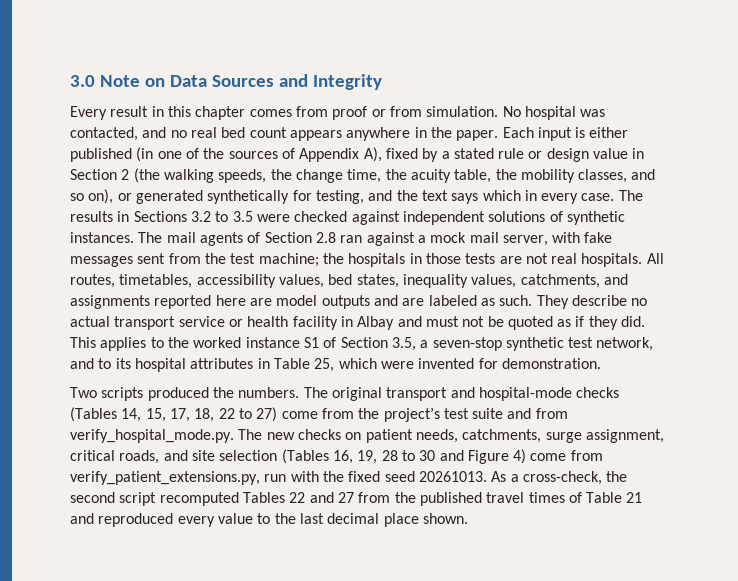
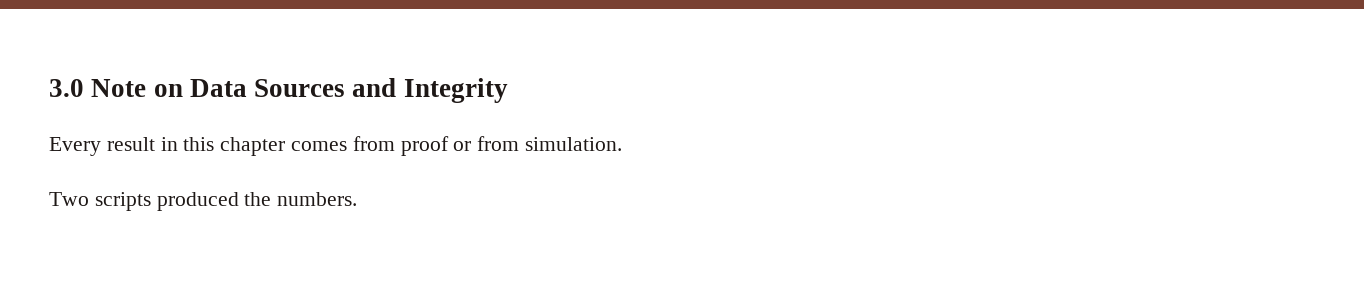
- No hospital was contacted, and no real bed count appears anywhere in the paper. Each input is either published (in one of the sources of Appendix A), fixed by a stated rule or design value in Section 2 (the walking speeds, the change time, the acuity table, the mobility classes, and so on), or generated synthetically for testing, and the text says which in every case. The results in Sections 3.2 to 3.5 were checked against independent solutions of synthetic instances. The mail agents of Section 2.8 ran against a mock mail server, with fake messages sent from the test machine; the hospitals in those tests are not real hospitals. All routes, timetables, accessibility values, bed states, inequality values, catchments, and assignments reported here are model outputs and are labeled as such. They describe no actual transport service or health facility in Albay and must not be quoted as if they did. This applies to the worked instance S1 of Section 3.5, a seven-stop synthetic test network, and to its hospital attributes in Table 25, which were invented for demonstration.
- The original transport and hospital-mode checks (Tables 14, 15, 17, 18, 22 to 27) come from the project’s test suite and from verify_hospital_mode.py. The new checks on patient needs, catchments, surge assignment, critical roads, and site selection (Tables 16, 19, 28 to 30 and Figure 4) come from verify_patient_extensions.py, run with the fixed seed 20261013. As a cross-check, the second script recomputed Tables 22 and 27 from the published travel times of Table 21 and reproduced every value to the last decimal place shown.

